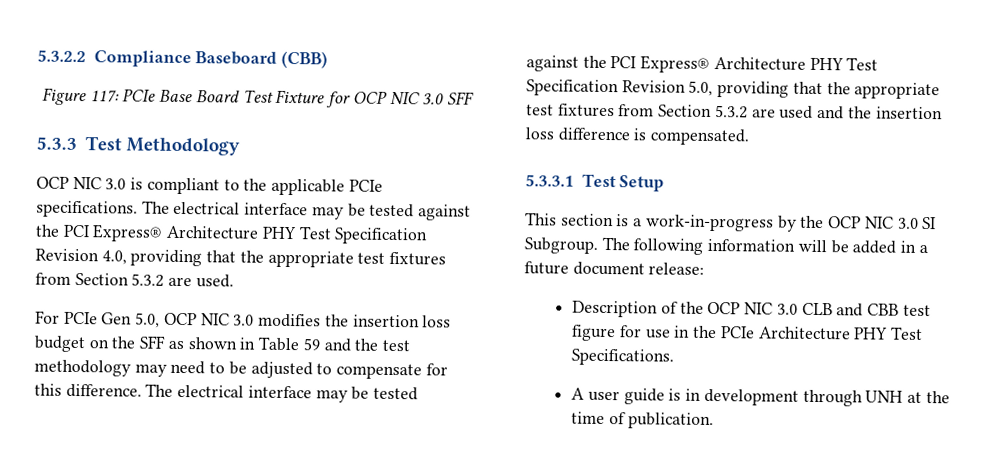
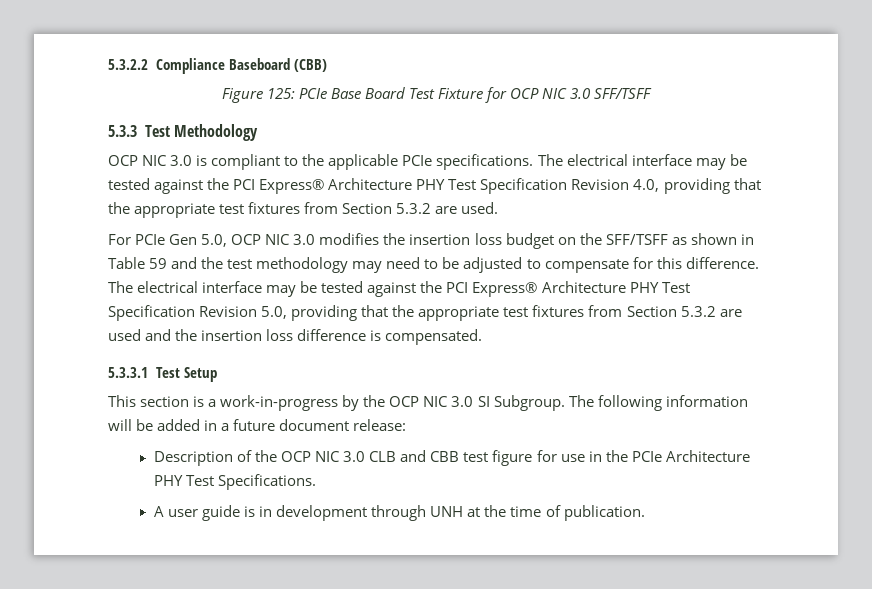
- Figure 117: PCIe Base Board Test Fixture for OCP NIC 3.0 SFF
+ Figure 125: PCIe Base Board Test Fixture for OCP NIC 3.0 SFF/TSFF
- For PCIe Gen 5.0, OCP NIC 3.0 modifies the insertion loss budget on the SFF as shown in Table 59 and the test methodology may need to be adjusted to compensate for this difference.
+ For PCIe Gen 5.0, OCP NIC 3.0 modifies the insertion loss budget on the SFF/TSFF as shown in Table 59 and the test methodology may need to be adjusted to compensate for this difference.

